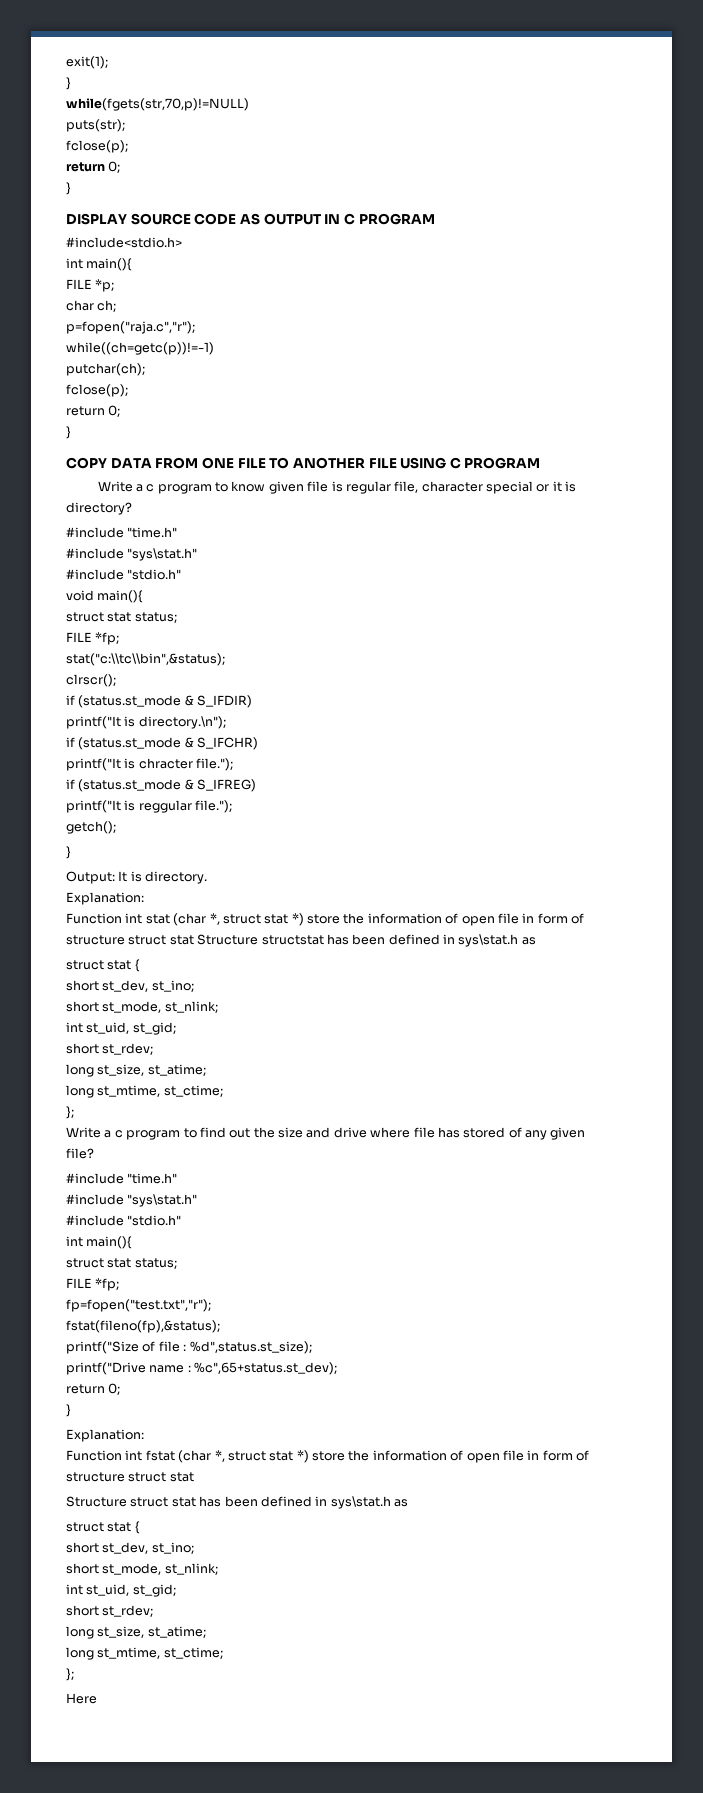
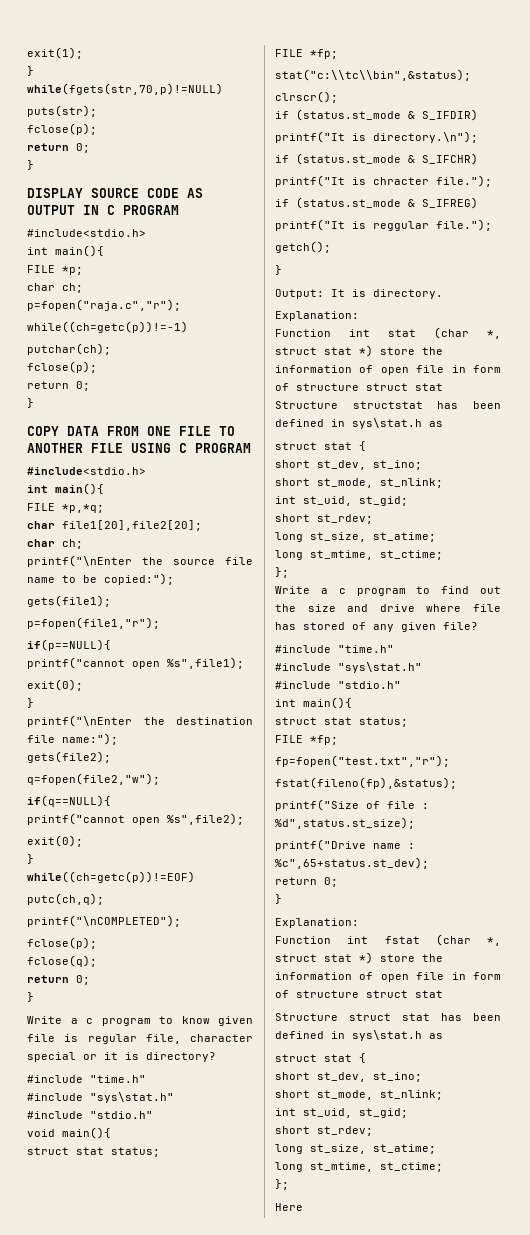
  COPY DATA FROM ONE FILE TO ANOTHER FILE USING C PROGRAM
+ #include<stdio.h>
+ int main(){
+ FILE *p,*q;
+ char file1[20],file2[20];
+ char ch;
+ printf("\nEnter the source file name to be copied:");
+ gets(file1);
+ p=fopen(file1,"r");
+ if(p==NULL){
+ printf("cannot open %s",file1);
+ exit(0);
+ }
+ printf("\nEnter the destination file name:");
+ gets(file2);
+ q=fopen(file2,"w");
+ if(q==NULL){
+ printf("cannot open %s",file2);
+ exit(0);
+ }
+ while((ch=getc(p))!=EOF)
+ putc(ch,q);
+ printf("\nCOMPLETED");
+ fclose(p);
+ fclose(q);
+ return 0;
+ }

